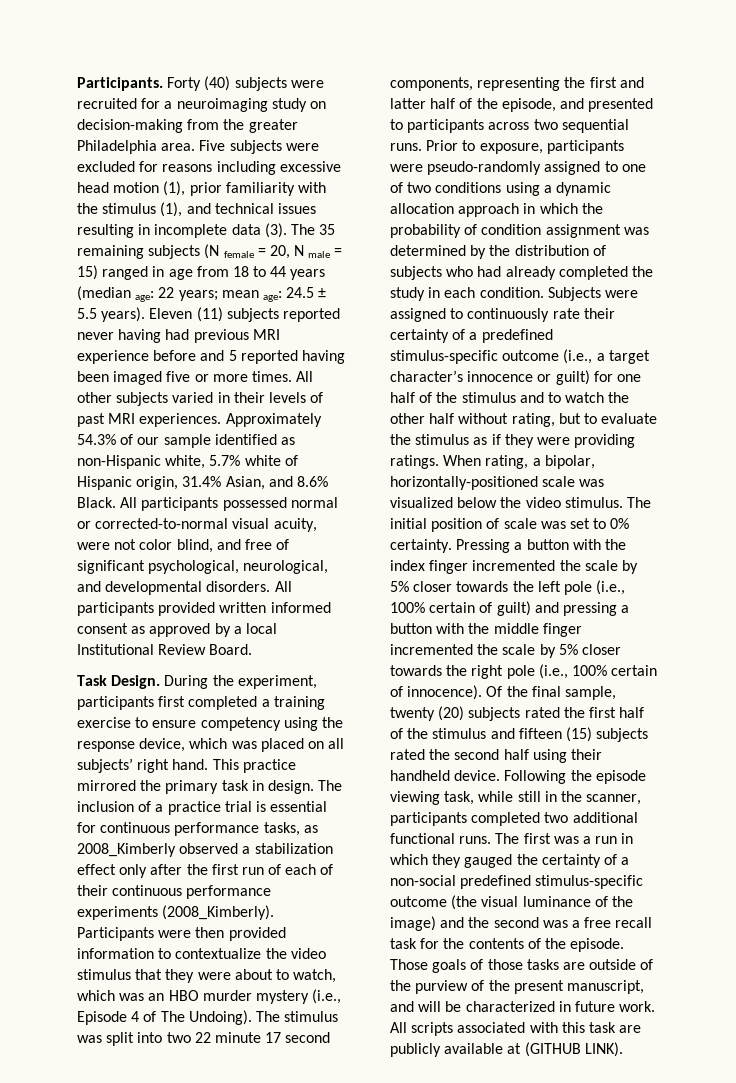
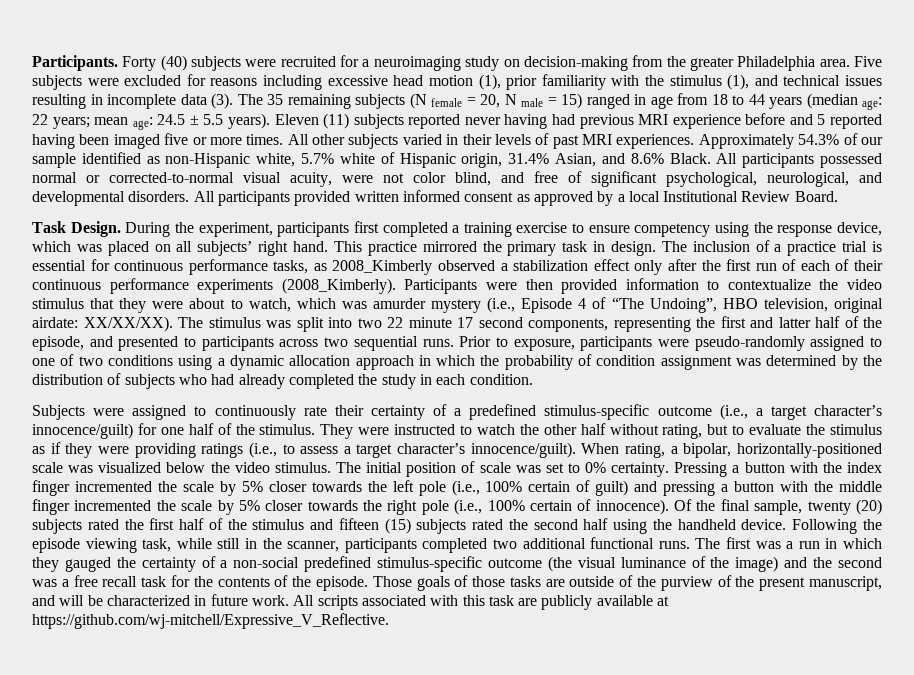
- Participants were then provided information to contextualize the video stimulus that they were about to watch, which was an HBO murder mystery (i.e., Episode 4 of The Undoing).
+ Participants were then provided information to contextualize the video stimulus that they were about to watch, which was amurder mystery (i.e., Episode 4 of “The Undoing”, HBO television, original airdate: XX/XX/XX).
- Prior to exposure, participants were pseudo-randomly assigned to one of two conditions using a dynamic allocation approach in which the probability of condition assignment was determined by the distribution of subjects who had already completed the study in each condition. Subjects were assigned to continuously rate their certainty of a predefined stimulus-specific outcome (i.e., a target character’s innocence or guilt) for one half of the stimulus and to watch the other half without rating, but to evaluate the stimulus as if they were providing ratings.
+ Prior to exposure, participants were pseudo-randomly assigned to one of two conditions using a dynamic allocation approach in which the probability of condition assignment was determined by the distribution of subjects who had already completed the study in each condition.
+ Subjects were assigned to continuously rate their certainty of a predefined stimulus-specific outcome (i.e., a target character’s innocence/guilt) for one half of the stimulus. They were instructed to watch the other half without rating, but to evaluate the stimulus as if they were providing ratings (i.e., to assess a target character’s innocence/guilt).
- Of the final sample, twenty (20) subjects rated the first half of the stimulus and fifteen (15) subjects rated the second half using their handheld device.
+ Of the final sample, twenty (20) subjects rated the first half of the stimulus and fifteen (15) subjects rated the second half using the handheld device.
- All scripts associated with this task are publicly available at (GITHUB LINK).
+ All scripts associated with this task are publicly available at https://github.com/wj-mitchell/Expressive_V_Reflective.

